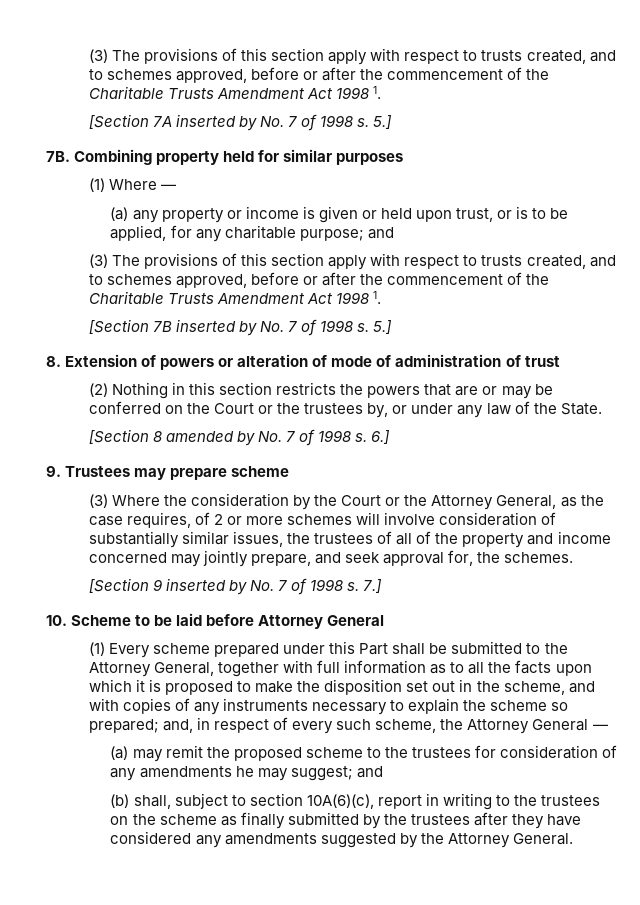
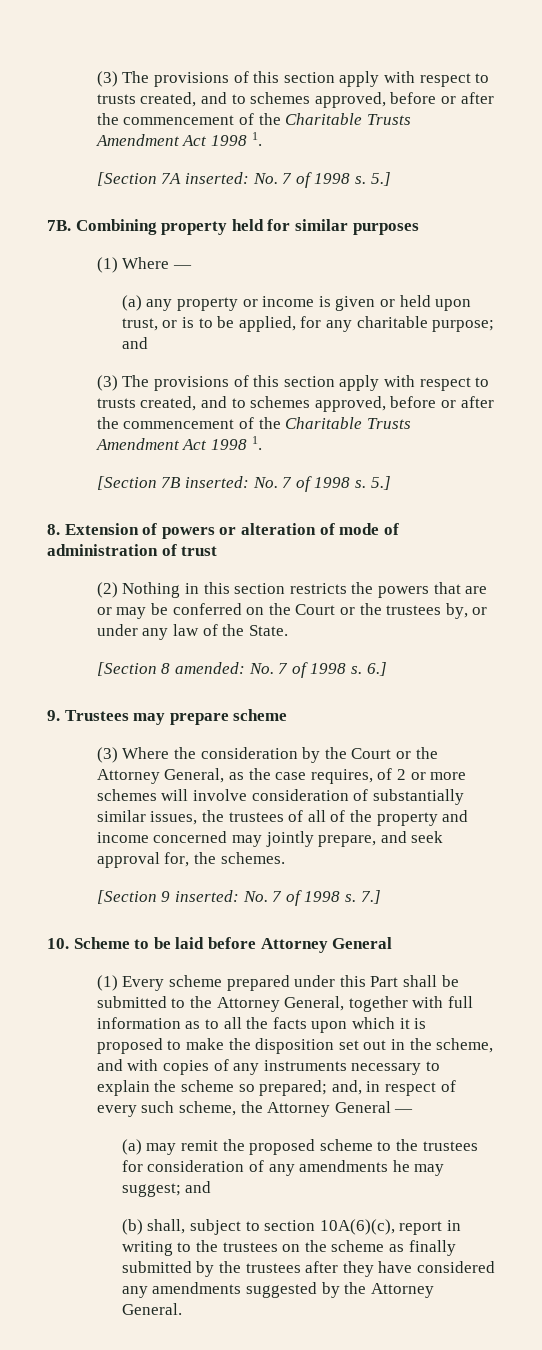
- [Section 7A inserted by No. 7 of 1998 s.
+ [Section 7A inserted: No. 7 of 1998 s.
- [Section 7B inserted by No. 7 of 1998 s.
+ [Section 7B inserted: No. 7 of 1998 s.
- [Section 8 amended by No. 7 of 1998 s.
+ [Section 8 amended: No. 7 of 1998 s.
- [Section 9 inserted by No. 7 of 1998 s.
+ [Section 9 inserted: No. 7 of 1998 s.

